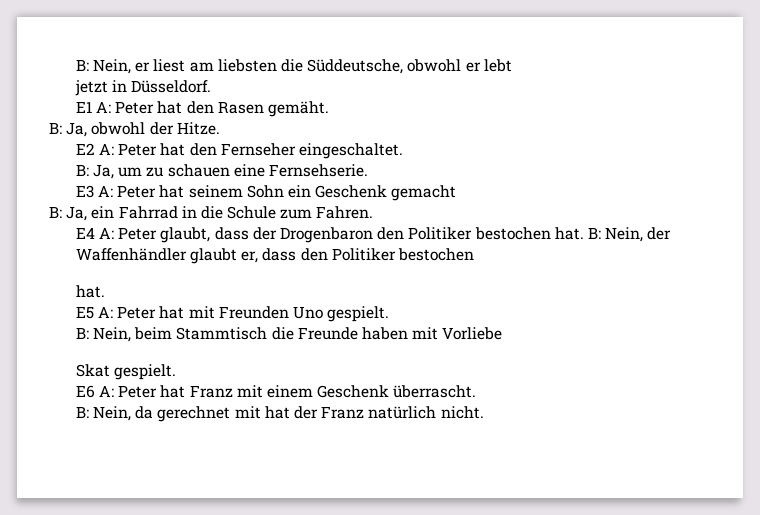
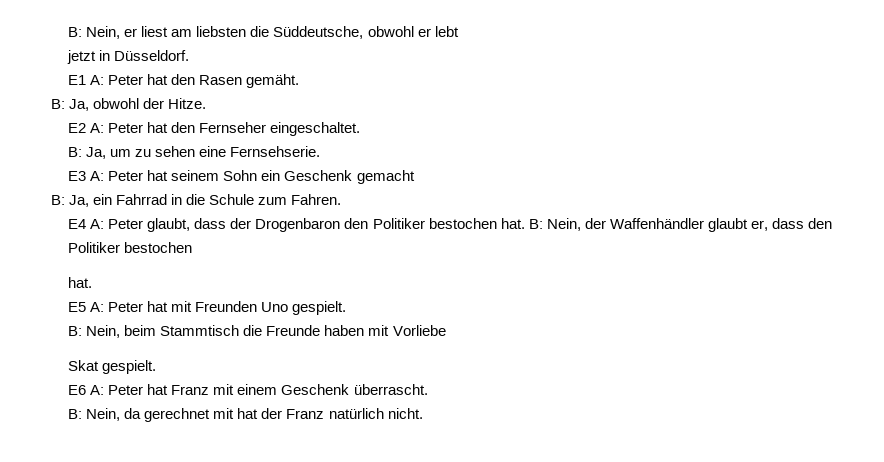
- B: Ja, um zu schauen eine Fernsehserie.
+ B: Ja, um zu sehen eine Fernsehserie.

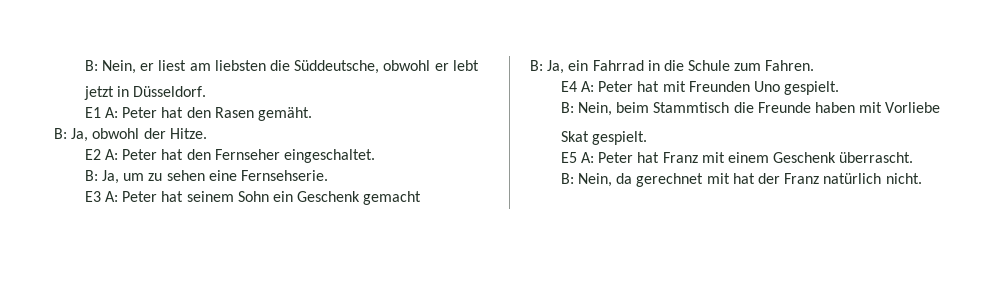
- E4 A: Peter glaubt, dass der Drogenbaron den Politiker bestochen hat. B: Nein, der Waffenhändler glaubt er, dass den Politiker bestochen
- hat.
- E5 A: Peter hat mit Freunden Uno gespielt.
+ E4 A: Peter hat mit Freunden Uno gespielt.
- E6 A: Peter hat Franz mit einem Geschenk überrascht.
+ E5 A: Peter hat Franz mit einem Geschenk überrascht.

